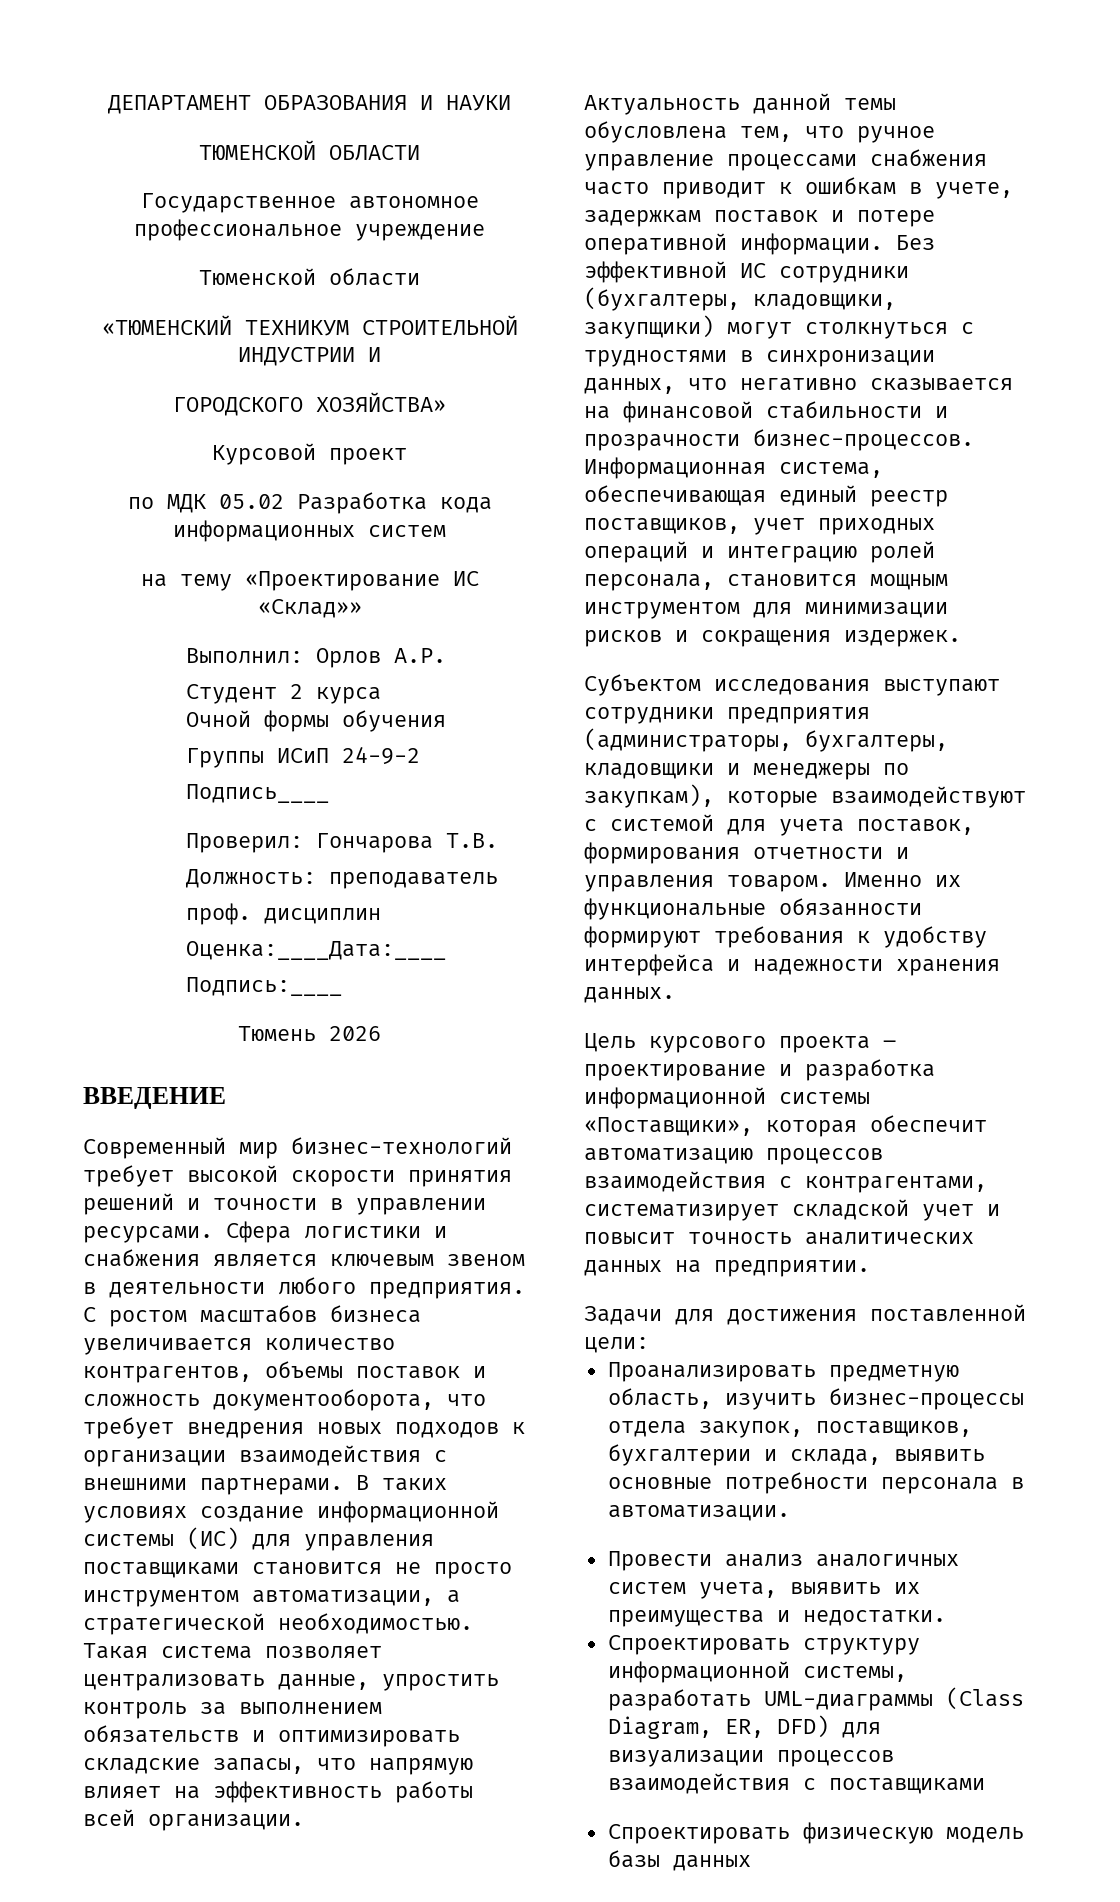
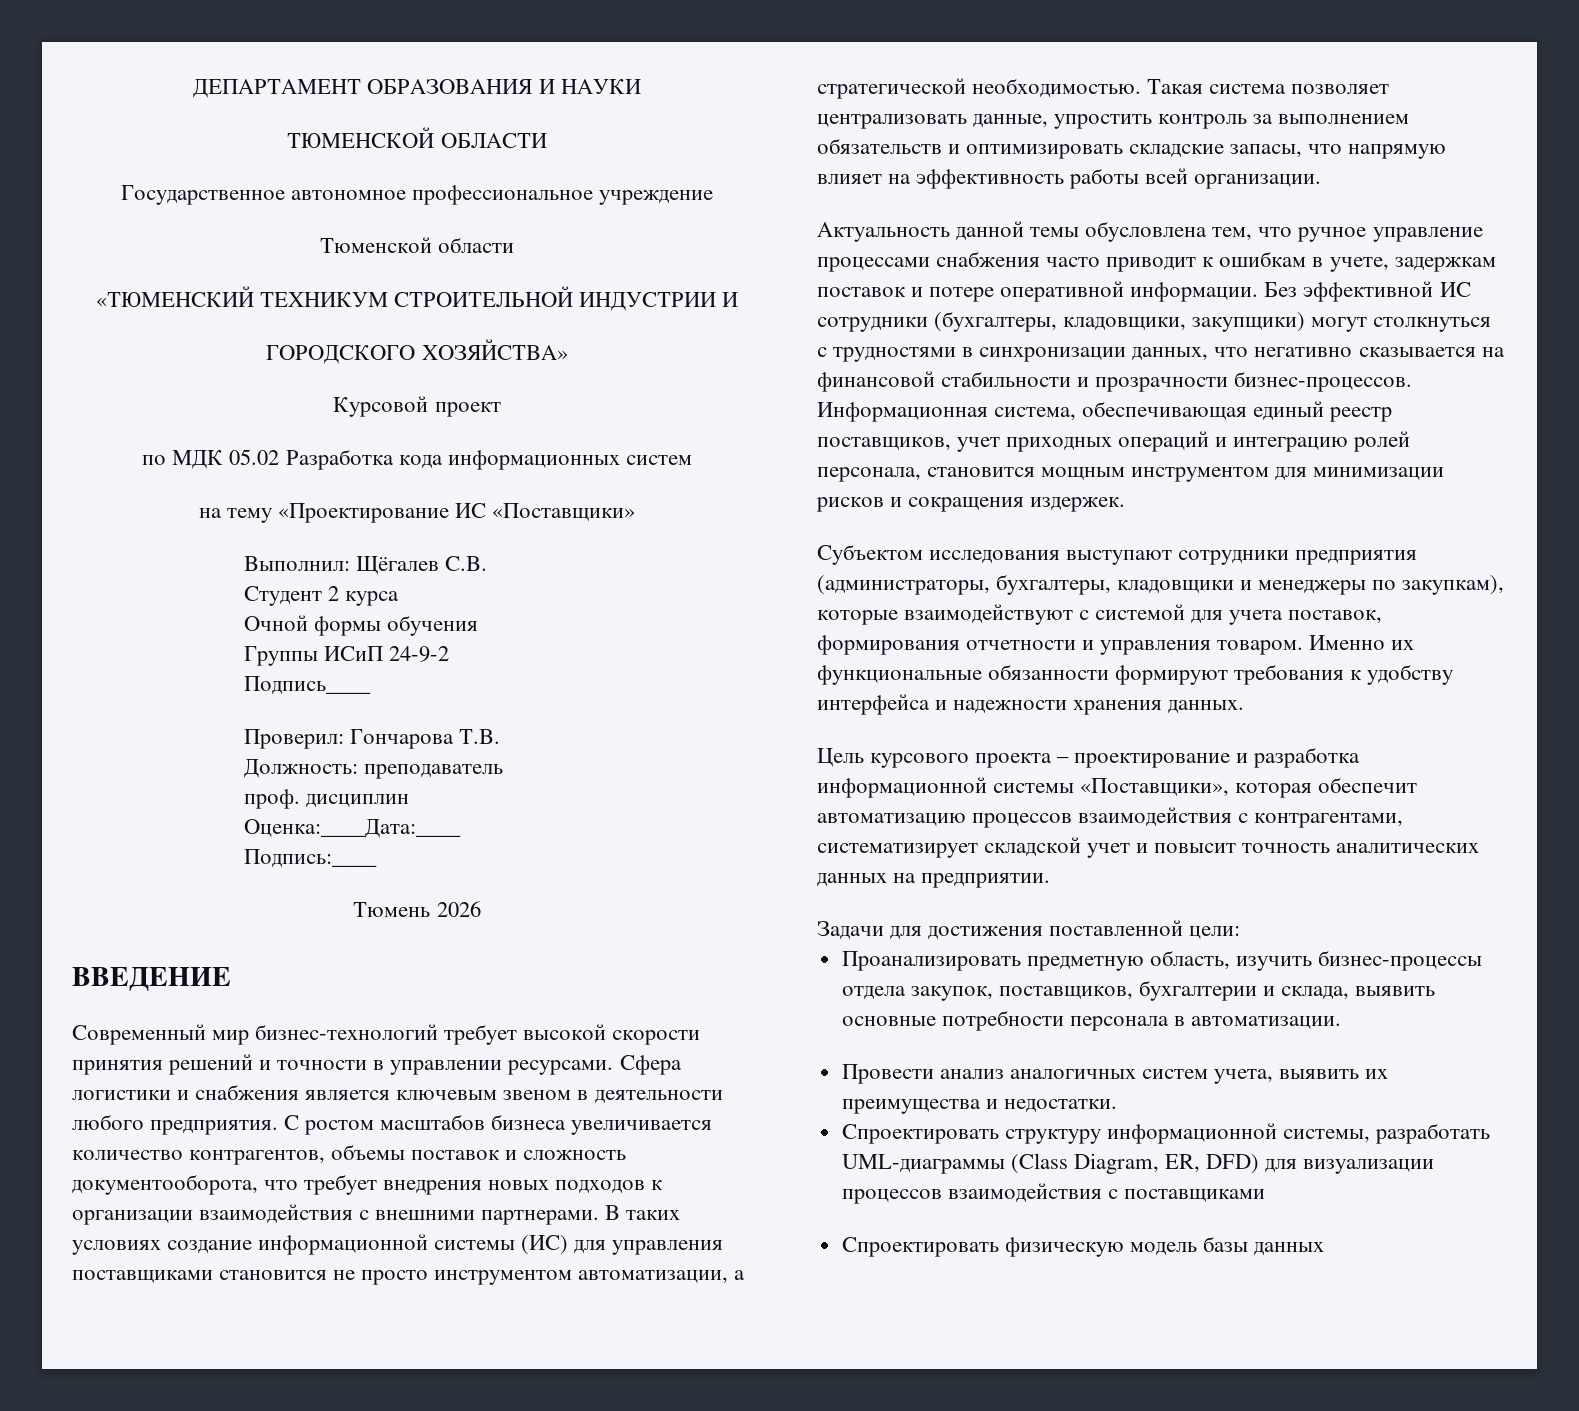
- на тему «Проектирование ИС «Склад»»
+ на тему «Проектирование ИС «Поставщики»
- Выполнил: Орлов А.Р.
+ Выполнил: Щёгалев С.В.

